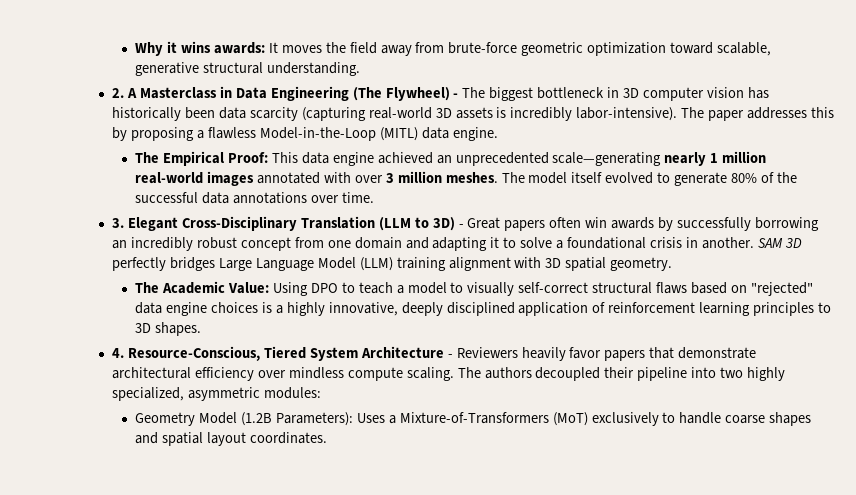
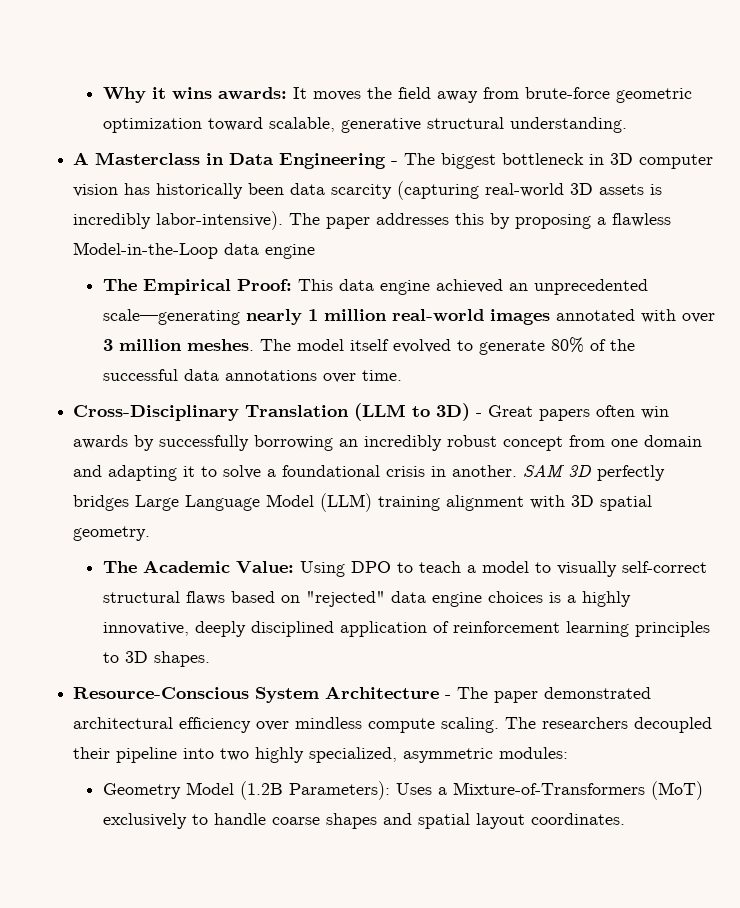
- 2. A Masterclass in Data Engineering (The Flywheel) - The biggest bottleneck in 3D computer vision has historically been data scarcity (capturing real-world 3D assets is incredibly labor-intensive).
+ A Masterclass in Data Engineering - The biggest bottleneck in 3D computer vision has historically been data scarcity (capturing real-world 3D assets is incredibly labor-intensive).
- The paper addresses this by proposing a flawless Model-in-the-Loop (MITL) data engine.
+ The paper addresses this by proposing a flawless Model-in-the-Loop data engine
- 3. Elegant Cross-Disciplinary Translation (LLM to 3D) - Great papers often win awards by successfully borrowing an incredibly robust concept from one domain and adapting it to solve a foundational crisis in another.
+ Cross-Disciplinary Translation (LLM to 3D) - Great papers often win awards by successfully borrowing an incredibly robust concept from one domain and adapting it to solve a foundational crisis in another.
- 4. Resource-Conscious, Tiered System Architecture - Reviewers heavily favor papers that demonstrate architectural efficiency over mindless compute scaling.
+ Resource-Conscious System Architecture - The paper demonstrated architectural efficiency over mindless compute scaling.
- The authors decoupled their pipeline into two highly specialized, asymmetric modules:
+ The researchers decoupled their pipeline into two highly specialized, asymmetric modules:

